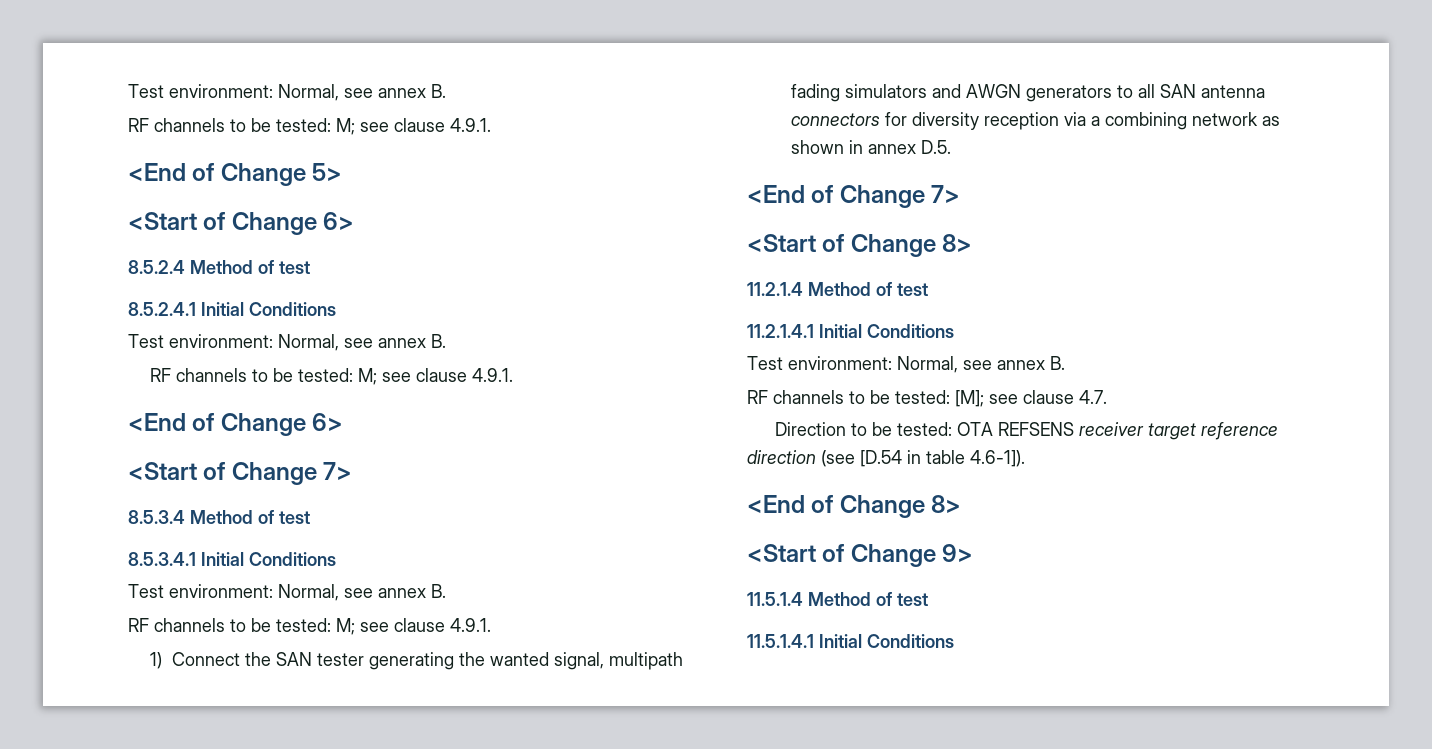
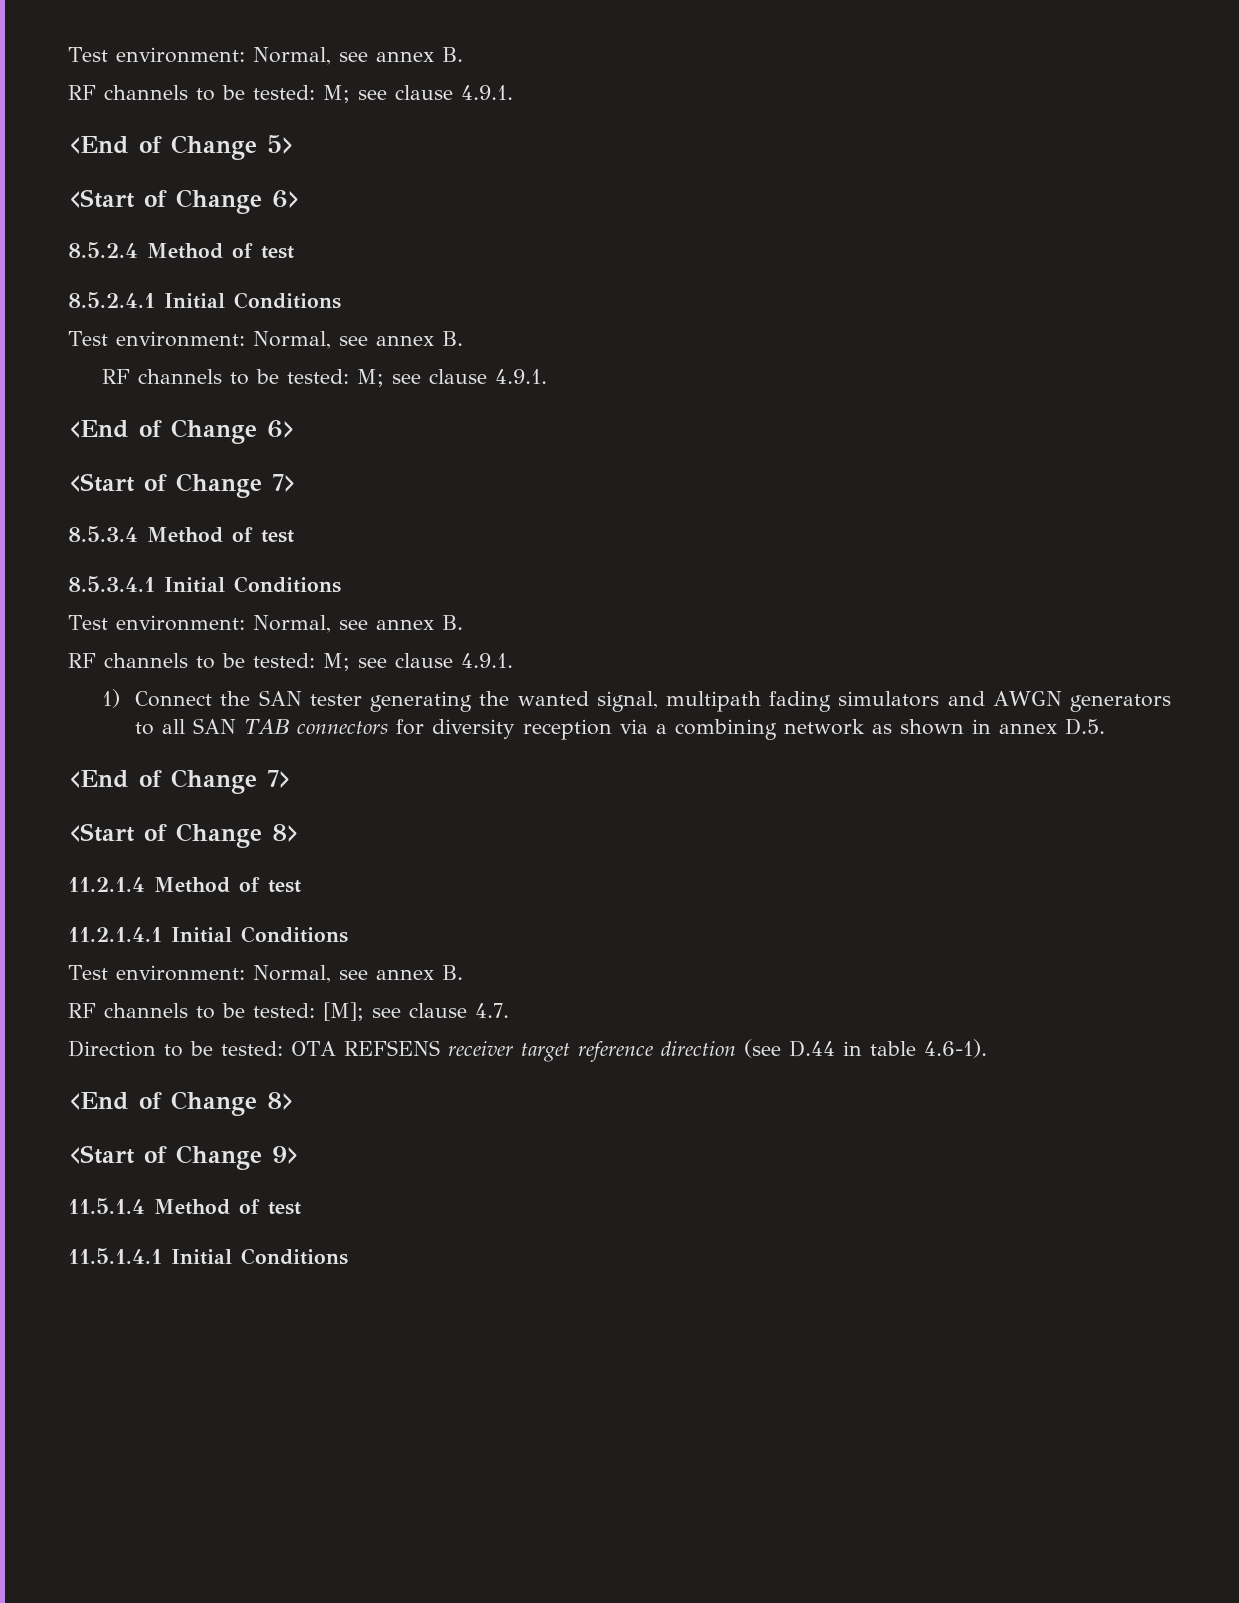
- 1) Connect the SAN tester generating the wanted signal, multipath fading simulators and AWGN generators to all SAN antenna connectors for diversity reception via a combining network as shown in annex D.5.
+ 1) Connect the SAN tester generating the wanted signal, multipath fading simulators and AWGN generators to all SAN TAB connectors for diversity reception via a combining network as shown in annex D.5.
- Direction to be tested: OTA REFSENS receiver target reference direction (see [D.54 in table 4.6-1]).
+ Direction to be tested: OTA REFSENS receiver target reference direction (see D.44 in table 4.6-1).

